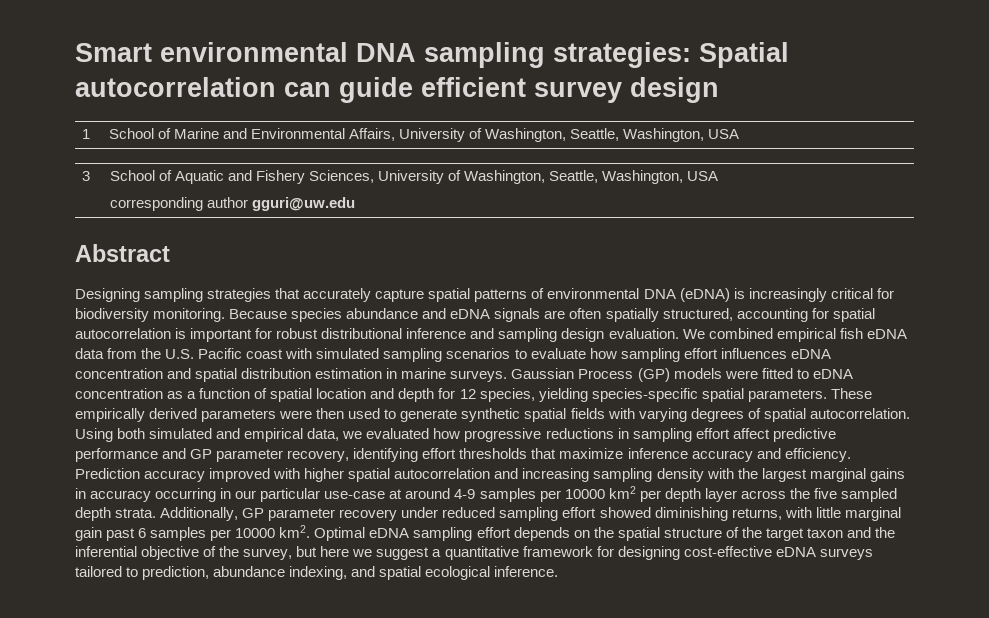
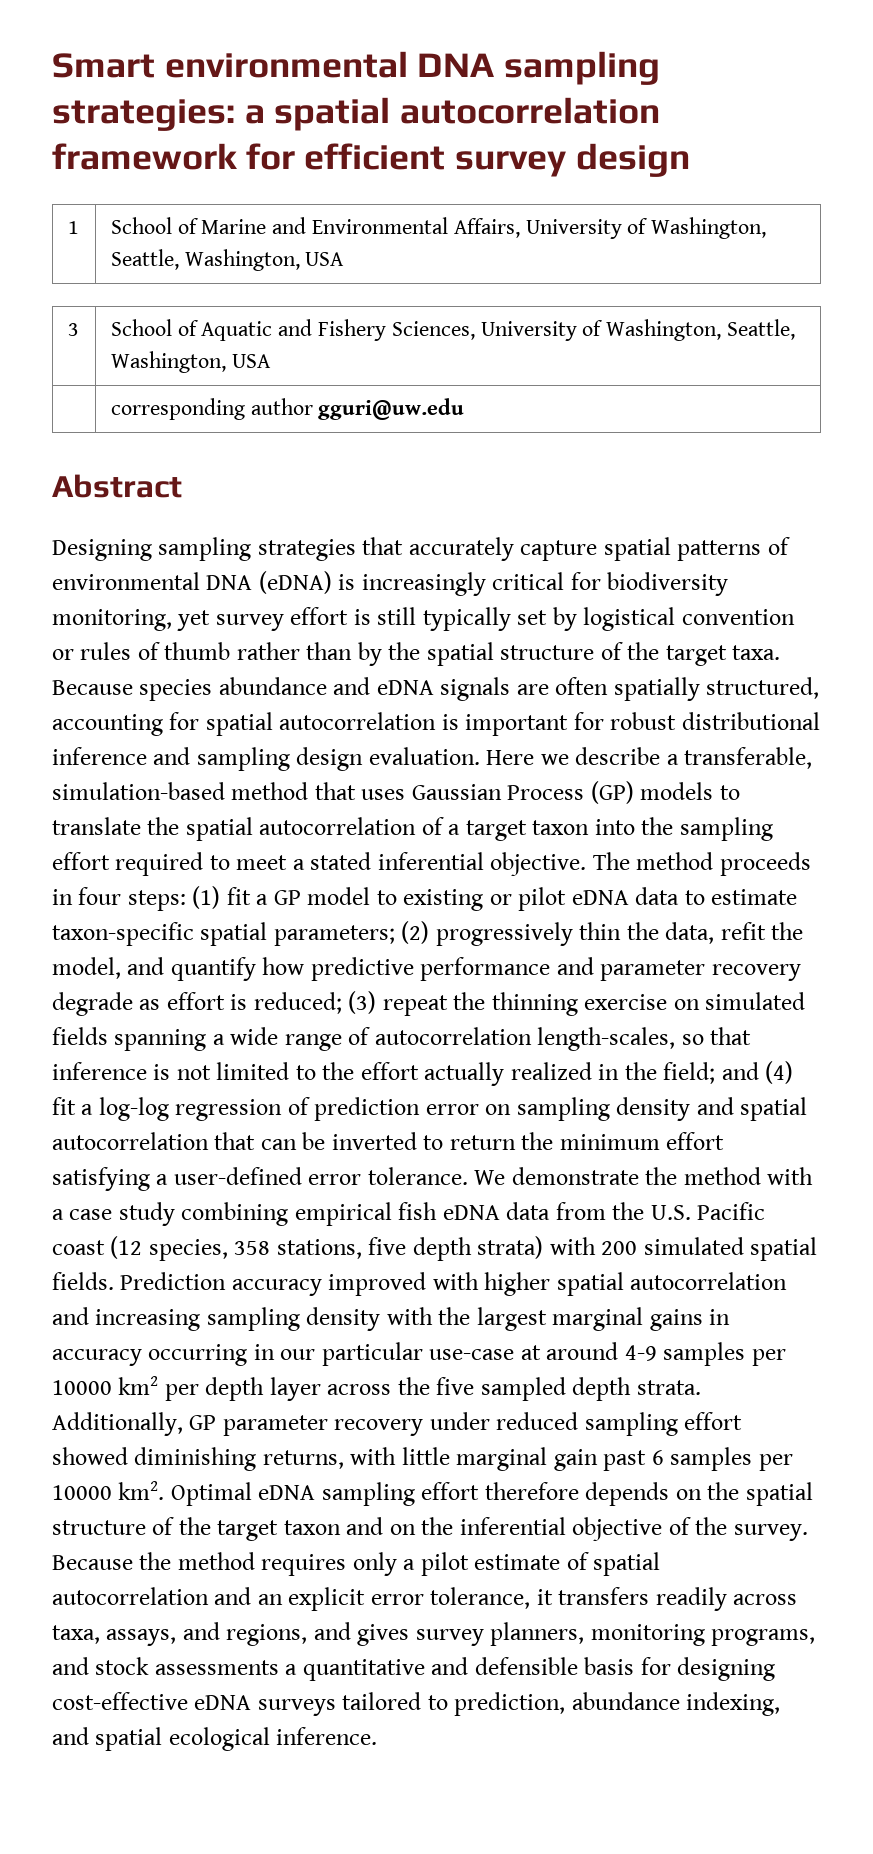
- Smart environmental DNA sampling strategies: Spatial autocorrelation can guide efficient survey design
+ Smart environmental DNA sampling strategies: a spatial autocorrelation framework for efficient survey design
- Designing sampling strategies that accurately capture spatial patterns of environmental DNA (eDNA) is increasingly critical for biodiversity monitoring.
+ Designing sampling strategies that accurately capture spatial patterns of environmental DNA (eDNA) is increasingly critical for biodiversity monitoring, yet survey effort is still typically set by logistical convention or rules of thumb rather than by the spatial structure of the target taxa.
- We combined empirical fish eDNA data from the U.S. Pacific coast with simulated sampling scenarios to evaluate how sampling effort influences eDNA concentration and spatial distribution estimation in marine surveys. Gaussian Process (GP) models were fitted to eDNA concentration as a function of spatial location and depth for 12 species, yielding species-specific spatial parameters. These empirically derived parameters were then used to generate synthetic spatial fields with varying degrees of spatial autocorrelation. Using both simulated and empirical data, we evaluated how progressive reductions in sampling effort affect predictive performance and GP parameter recovery, identifying effort thresholds that maximize inference accuracy and efficiency.
+ Here we describe a transferable, simulation-based method that uses Gaussian Process (GP) models to translate the spatial autocorrelation of a target taxon into the sampling effort required to meet a stated inferential objective. The method proceeds in four steps: (1) fit a GP model to existing or pilot eDNA data to estimate taxon-specific spatial parameters; (2) progressively thin the data, refit the model, and quantify how predictive performance and parameter recovery degrade as effort is reduced; (3) repeat the thinning exercise on simulated fields spanning a wide range of autocorrelation length-scales, so that inference is not limited to the effort actually realized in the field; and (4) fit a log-log regression of prediction error on sampling density and spatial autocorrelation that can be inverted to return the minimum effort satisfying a user-defined error tolerance. We demonstrate the method with a case study combining empirical fish eDNA data from the U.S. Pacific coast (12 species, 358 stations, five depth strata) with 200 simulated spatial fields.
- Optimal eDNA sampling effort depends on the spatial structure of the target taxon and the inferential objective of the survey, but here we suggest a quantitative framework for designing cost-effective eDNA surveys tailored to prediction, abundance indexing, and spatial ecological inference.
+ Optimal eDNA sampling effort therefore depends on the spatial structure of the target taxon and on the inferential objective of the survey. Because the method requires only a pilot estimate of spatial autocorrelation and an explicit error tolerance, it transfers readily across taxa, assays, and regions, and gives survey planners, monitoring programs, and stock assessments a quantitative and defensible basis for designing cost-effective eDNA surveys tailored to prediction, abundance indexing, and spatial ecological inference.

